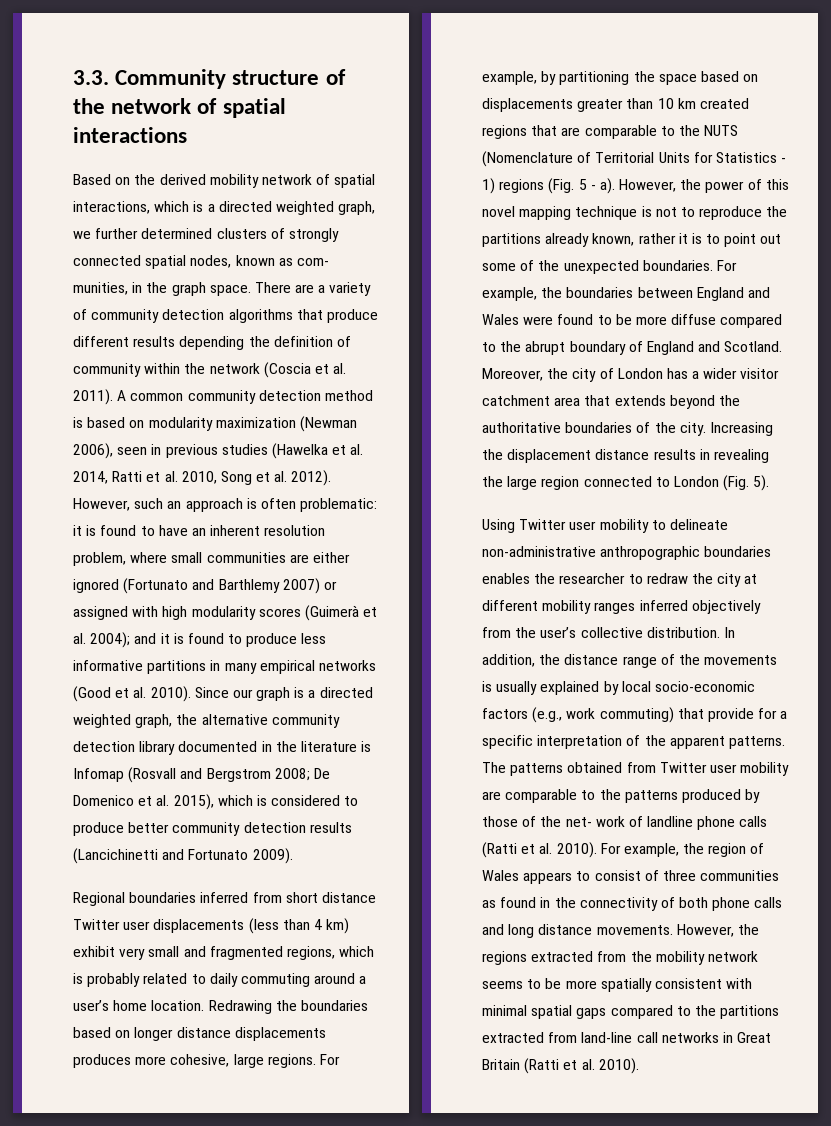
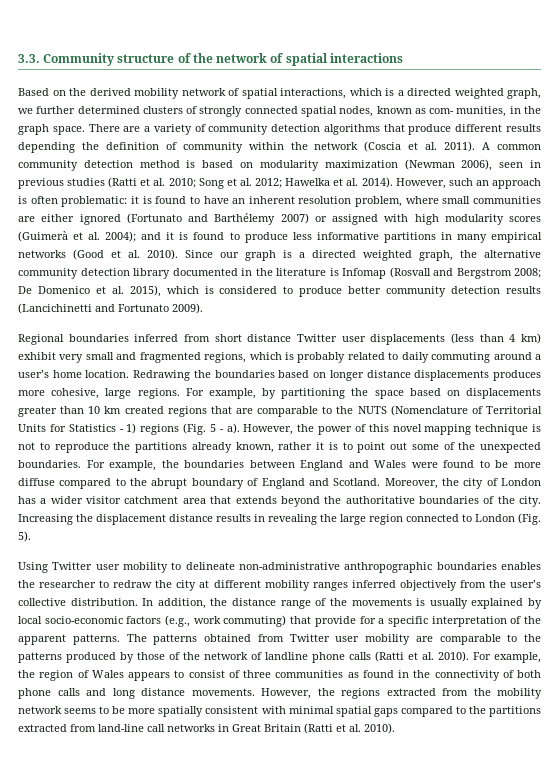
- A common community detection method is based on modularity maximization (Newman 2006), seen in previous studies (Hawelka et al. 2014, Ratti et al. 2010, Song et al. 2012).
+ A common community detection method is based on modularity maximization (Newman 2006), seen in previous studies (Ratti et al. 2010; Song et al. 2012; Hawelka et al. 2014).
- However, such an approach is often problematic: it is found to have an inherent resolution problem, where small communities are either ignored (Fortunato and Barthlemy 2007) or assigned with high modularity scores (Guimerà et al. 2004); and it is found to produce less informative partitions in many empirical networks (Good et al. 2010).
+ However, such an approach is often problematic: it is found to have an inherent resolution problem, where small communities are either ignored (Fortunato and Barthélemy 2007) or assigned with high modularity scores (Guimerà et al. 2004); and it is found to produce less informative partitions in many empirical networks (Good et al. 2010).
- The patterns obtained from Twitter user mobility are comparable to the patterns produced by those of the net- work of landline phone calls (Ratti et al. 2010).
+ The patterns obtained from Twitter user mobility are comparable to the patterns produced by those of the network of landline phone calls (Ratti et al. 2010).

